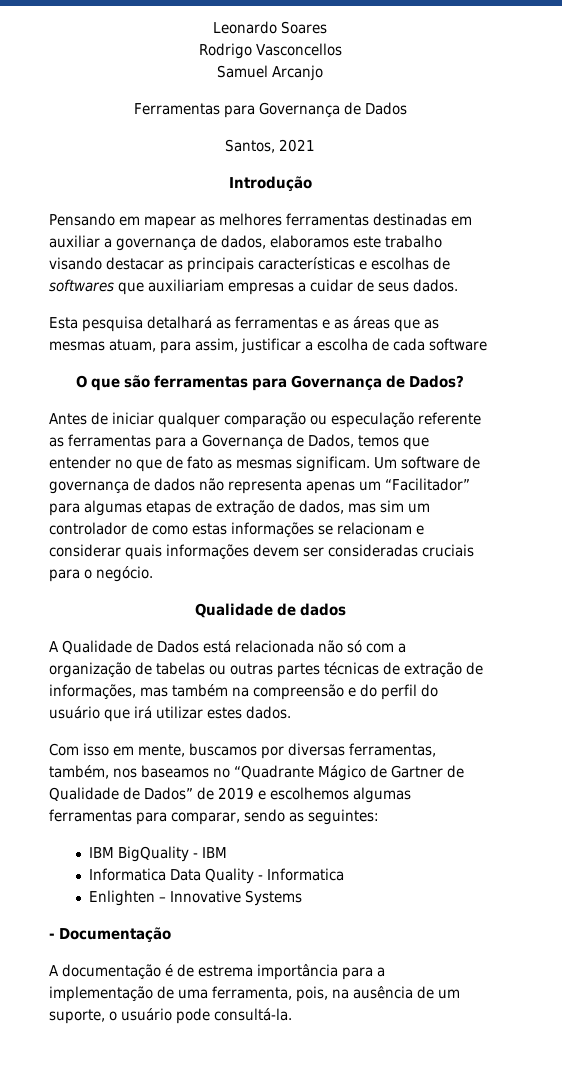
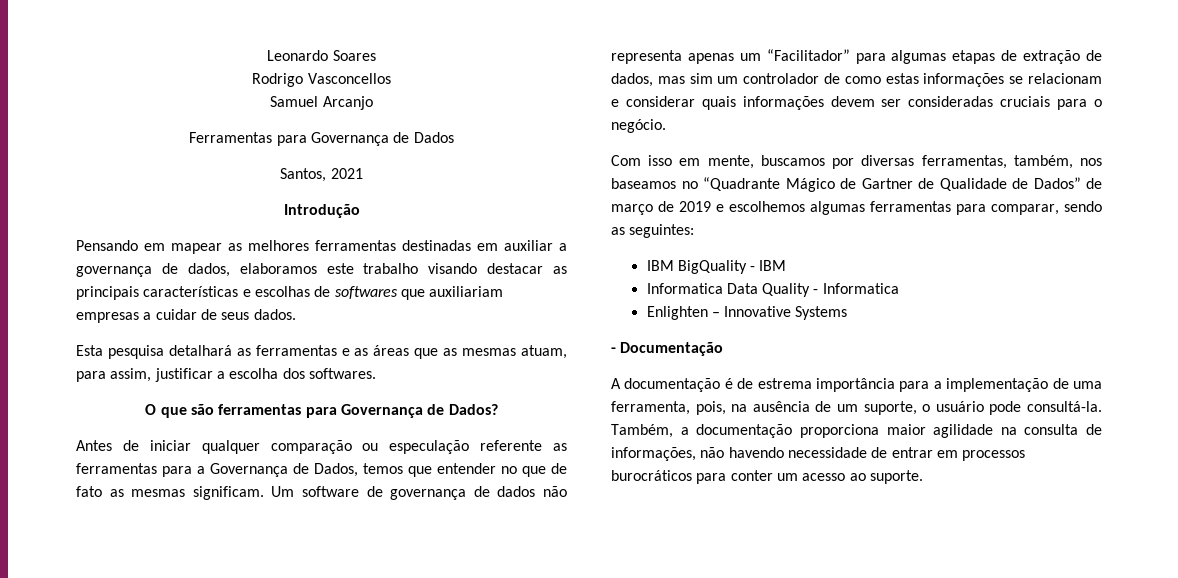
- Esta pesquisa detalhará as ferramentas e as áreas que as mesmas atuam, para assim, justificar a escolha de cada software
+ Esta pesquisa detalhará as ferramentas e as áreas que as mesmas atuam, para assim, justificar a escolha dos softwares.
- Qualidade de dados
- A Qualidade de Dados está relacionada não só com a organização de tabelas ou outras partes técnicas de extração de informações, mas também na compreensão e do perfil do usuário que irá utilizar estes dados.
- Com isso em mente, buscamos por diversas ferramentas, também, nos baseamos no “Quadrante Mágico de Gartner de Qualidade de Dados” de 2019 e escolhemos algumas ferramentas para comparar, sendo as seguintes:
+ Com isso em mente, buscamos por diversas ferramentas, também, nos baseamos no “Quadrante Mágico de Gartner de Qualidade de Dados” de março de 2019 e escolhemos algumas ferramentas para comparar, sendo as seguintes:
+ Também, a documentação proporciona maior agilidade na consulta de informações, não havendo necessidade de entrar em processos burocráticos para conter um acesso ao suporte.

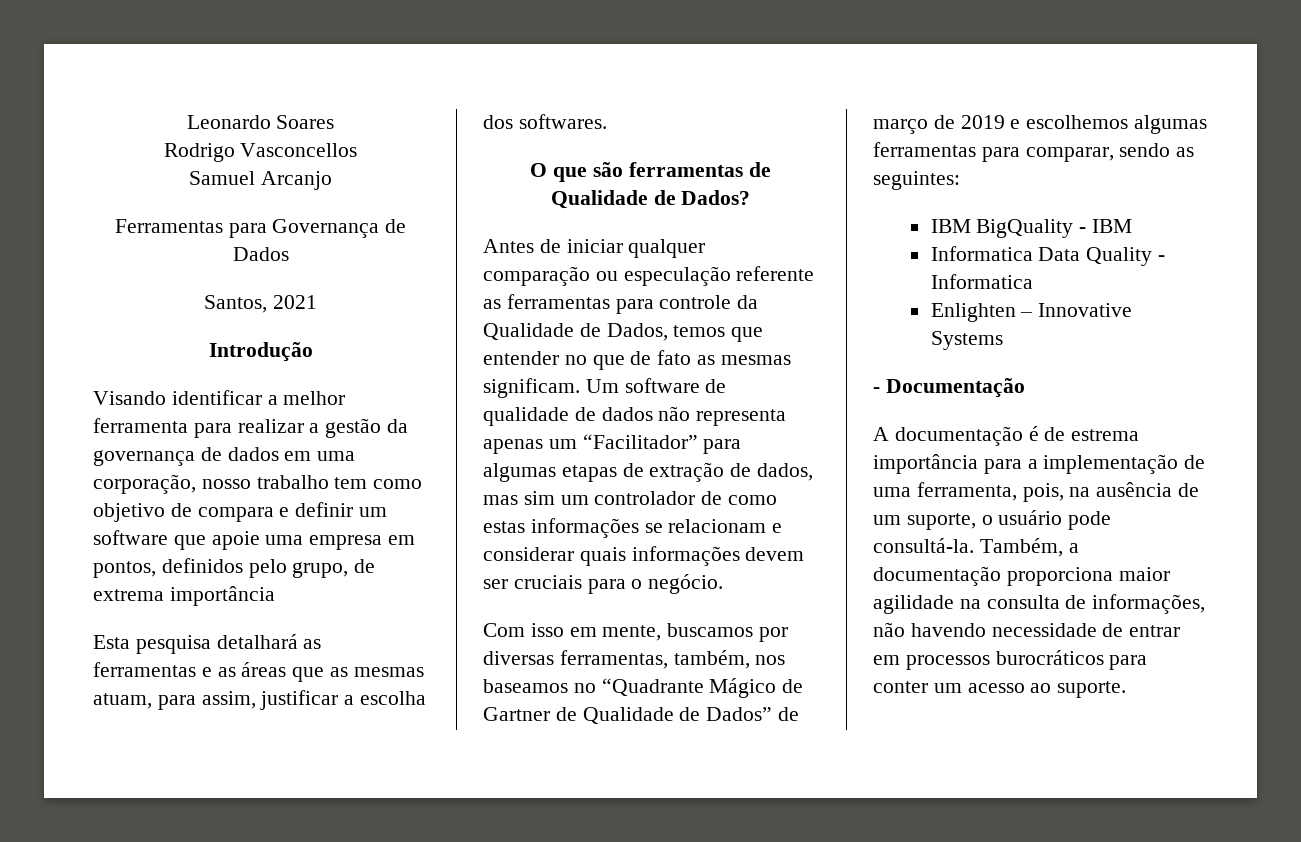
- Pensando em mapear as melhores ferramentas destinadas em auxiliar a governança de dados, elaboramos este trabalho visando destacar as principais características e escolhas de softwares que auxiliariam empresas a cuidar de seus dados.
+ Visando identificar a melhor ferramenta para realizar a gestão da governança de dados em uma corporação, nosso trabalho tem como objetivo de compara e definir um software que apoie uma empresa em pontos, definidos pelo grupo, de extrema importância
- O que são ferramentas para Governança de Dados?
+ O que são ferramentas de Qualidade de Dados?
- Antes de iniciar qualquer comparação ou especulação referente as ferramentas para a Governança de Dados, temos que entender no que de fato as mesmas significam.
+ Antes de iniciar qualquer comparação ou especulação referente as ferramentas para controle da Qualidade de Dados, temos que entender no que de fato as mesmas significam.
- Um software de governança de dados não representa apenas um “Facilitador” para algumas etapas de extração de dados, mas sim um controlador de como estas informações se relacionam e considerar quais informações devem ser consideradas cruciais para o negócio.
+ Um software de qualidade de dados não representa apenas um “Facilitador” para algumas etapas de extração de dados, mas sim um controlador de como estas informações se relacionam e considerar quais informações devem ser cruciais para o negócio.

